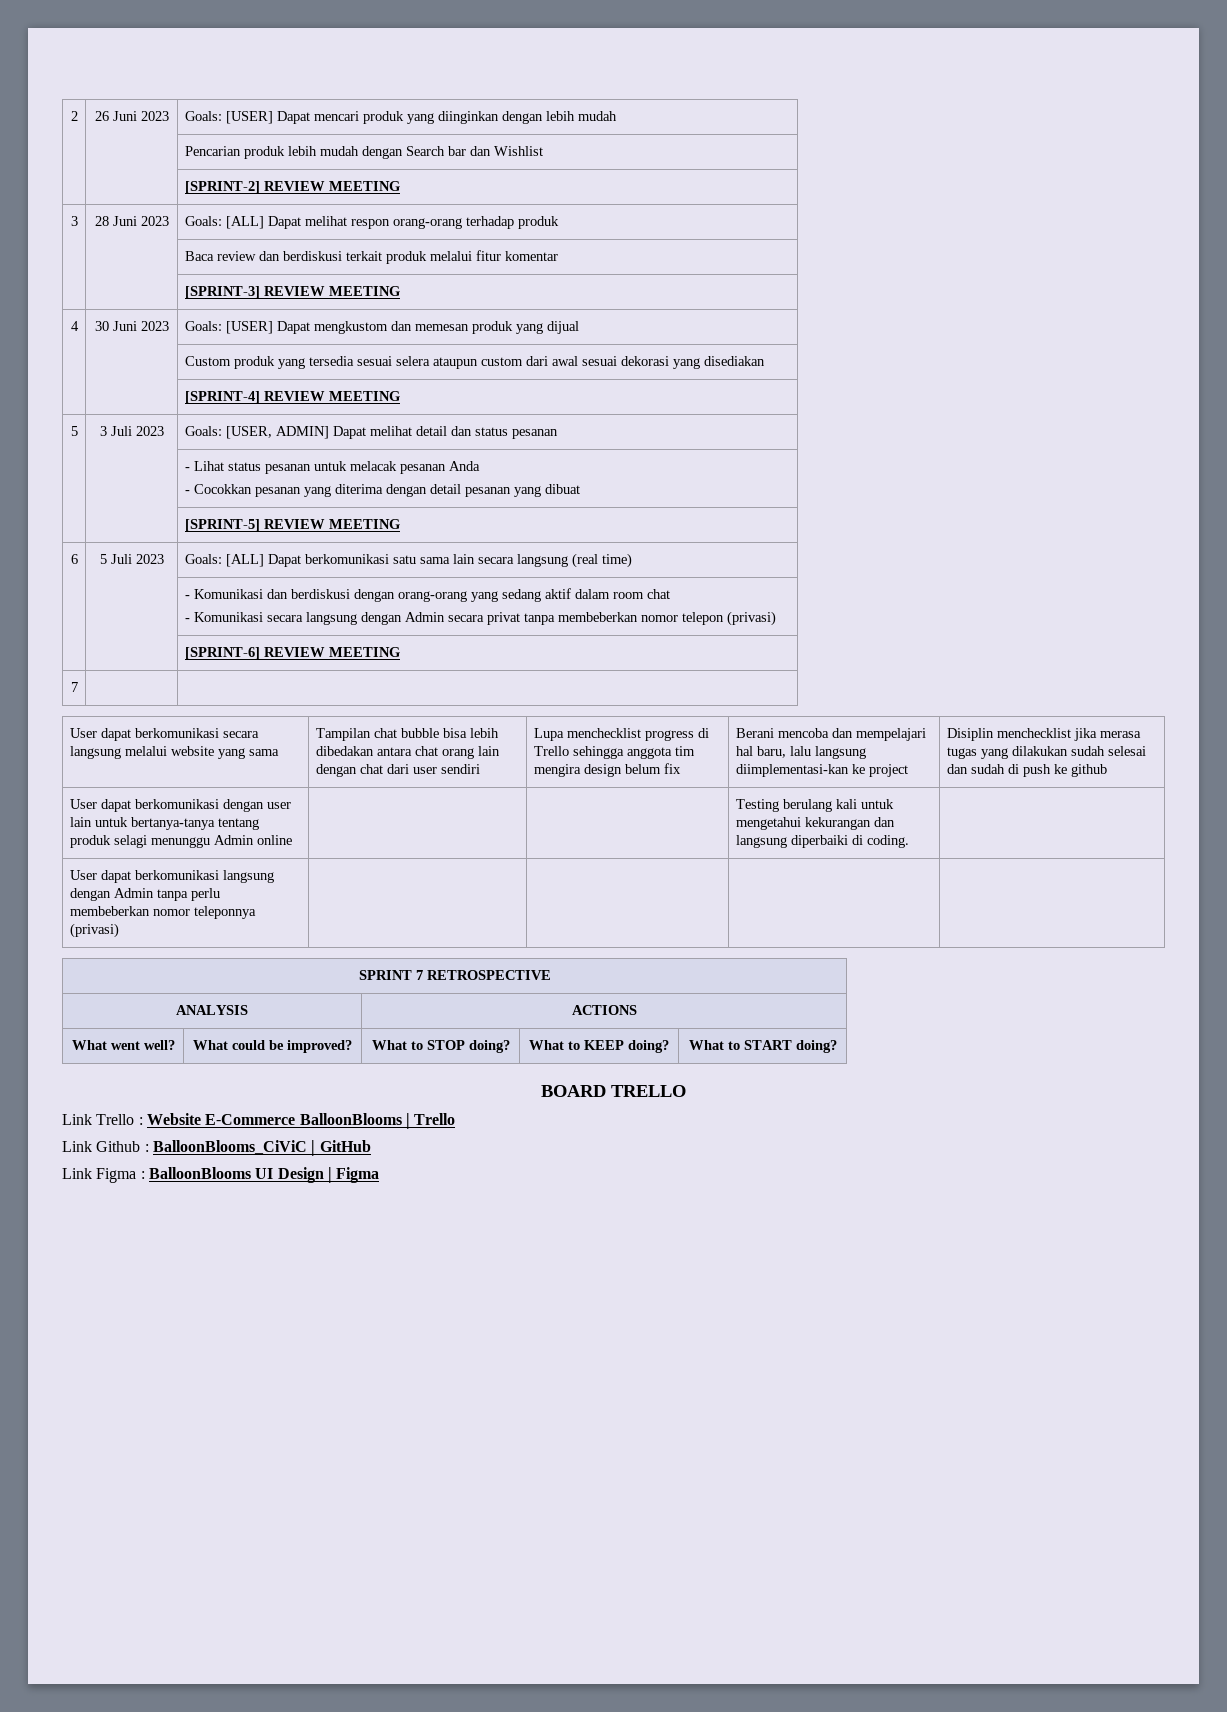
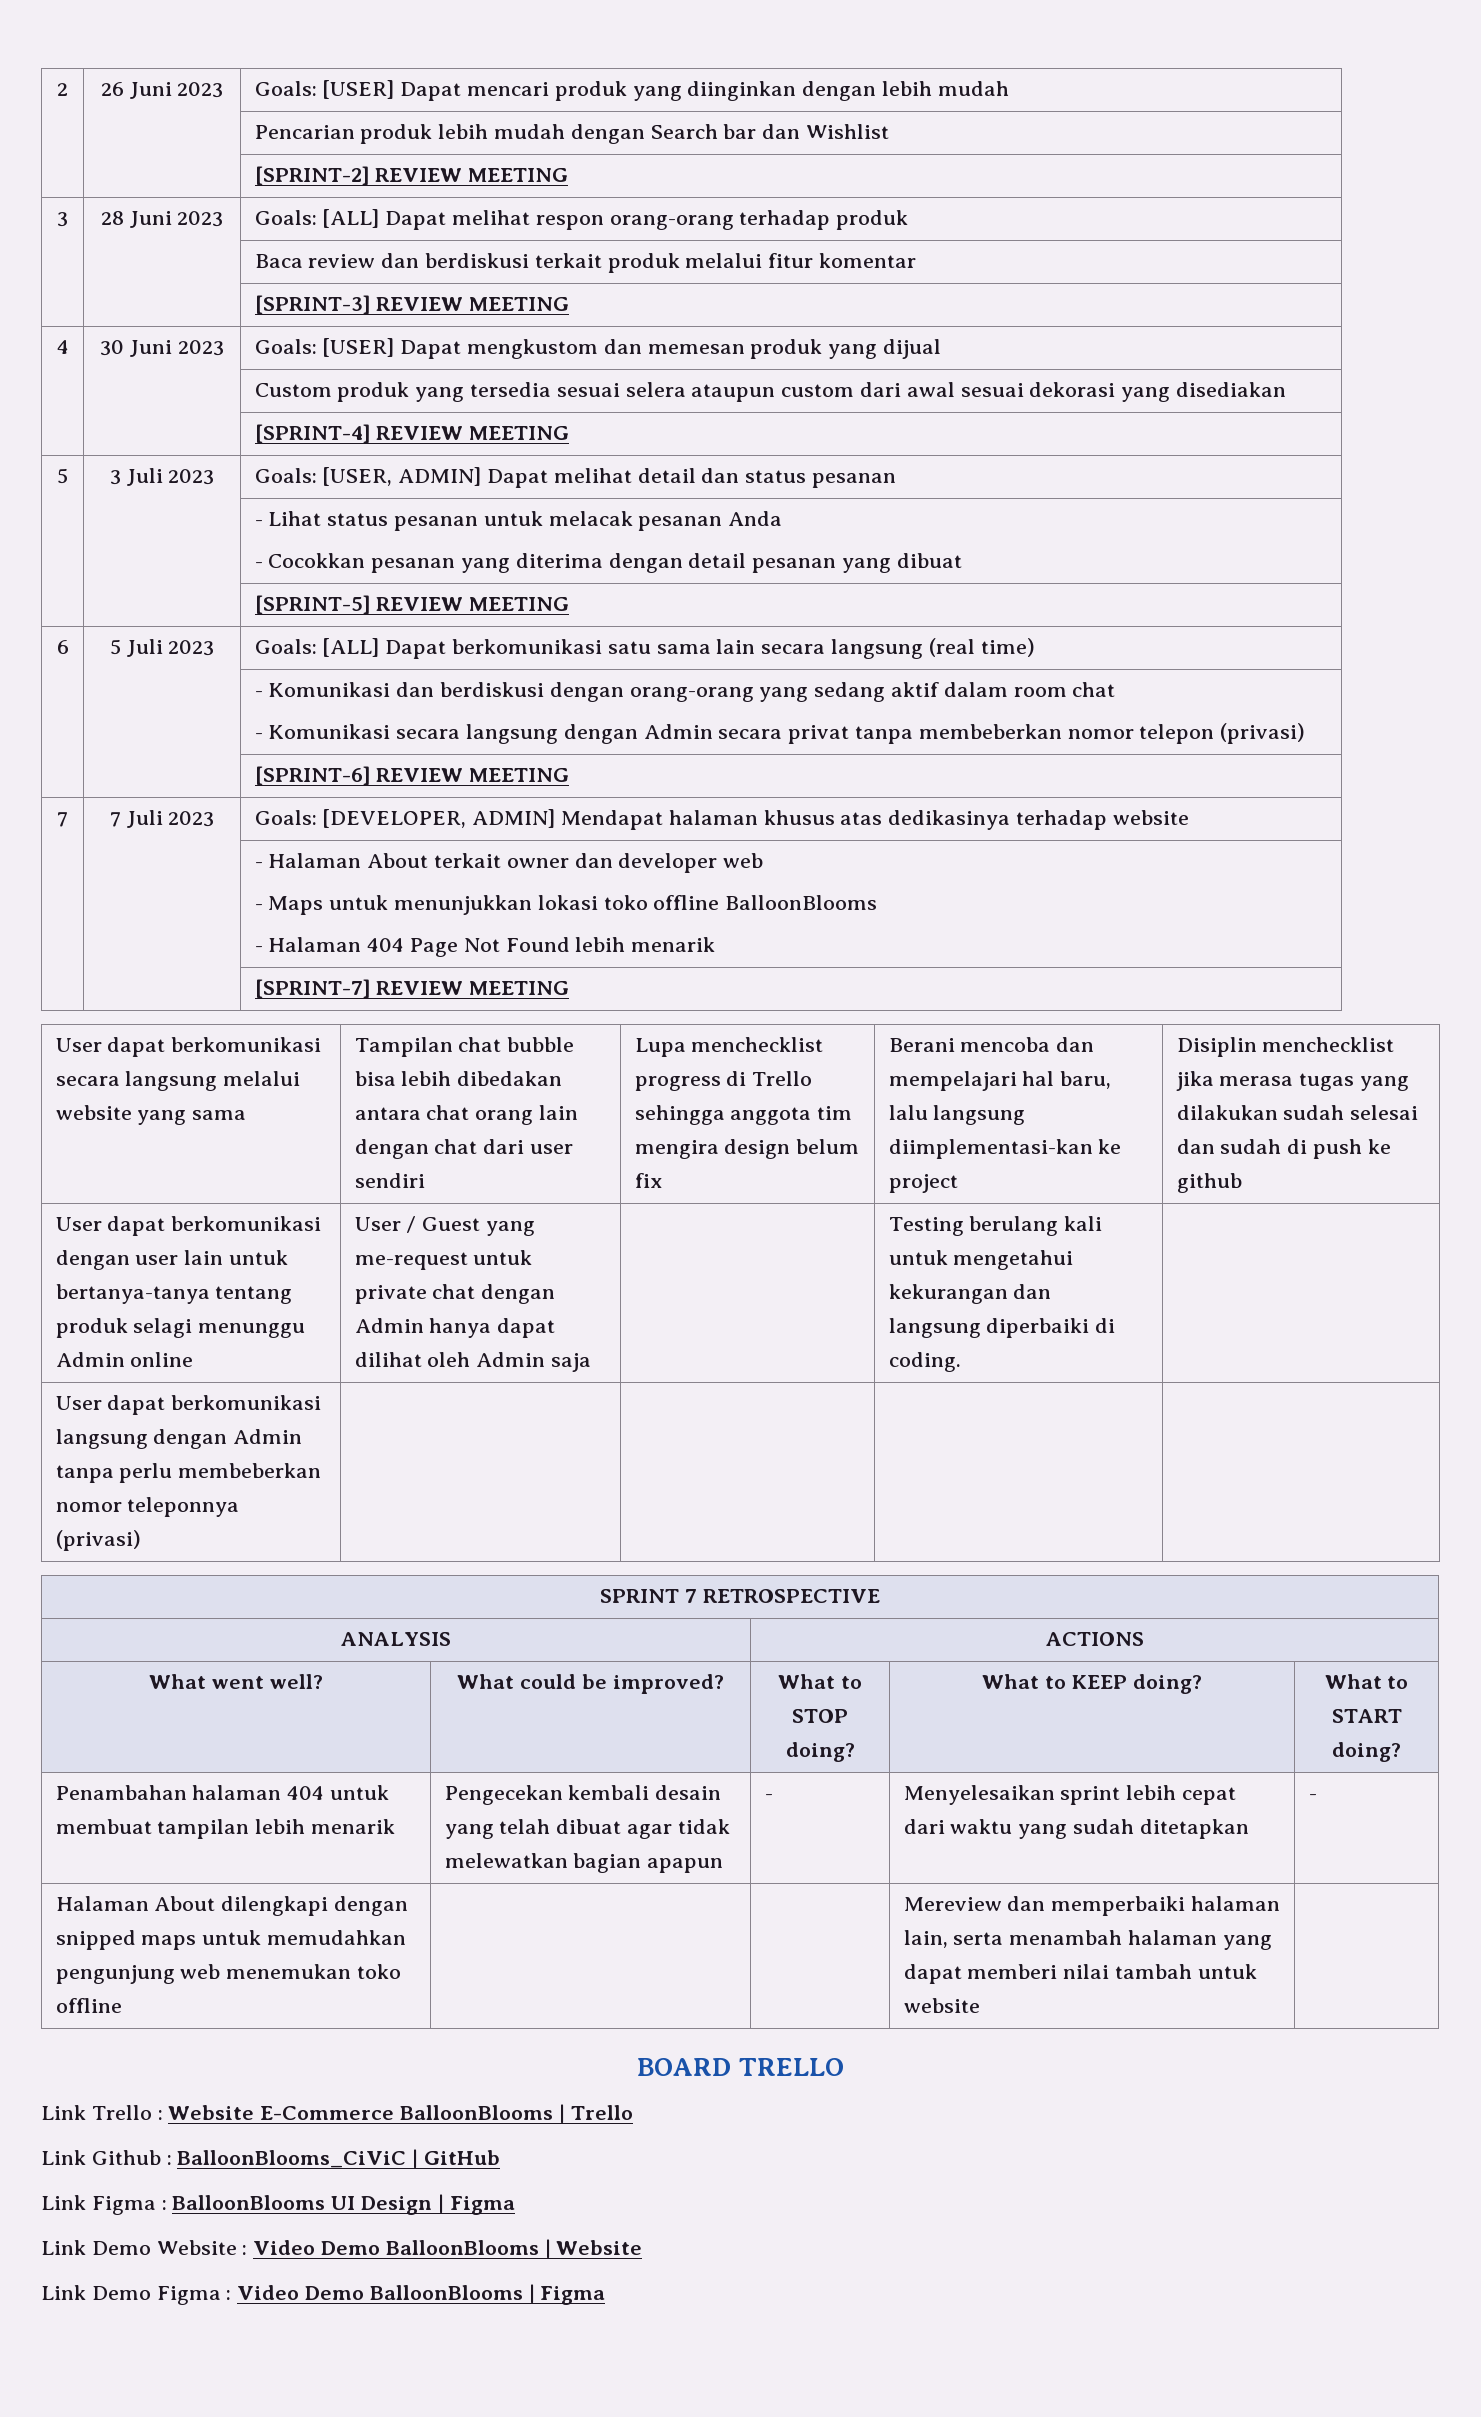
- 7 | |
+ 7 | 7 Juli 2023 | Goals: [DEVELOPER, ADMIN] Mendapat halaman khusus atas dedikasinya terhadap website
+ | | - Halaman About terkait owner dan developer web
+ - Maps untuk menunjukkan lokasi toko offline BalloonBlooms
+ - Halaman 404 Page Not Found lebih menarik
+ | | [SPRINT-7] REVIEW MEETING
+ User / Guest yang me-request untuk private chat dengan Admin hanya dapat dilihat oleh Admin saja
+ Penambahan halaman 404 untuk membuat tampilan lebih menarik | Pengecekan kembali desain yang telah dibuat agar tidak melewatkan bagian apapun | - | Menyelesaikan sprint lebih cepat dari waktu yang sudah ditetapkan | -
+ Halaman About dilengkapi dengan snipped maps untuk memudahkan pengunjung web menemukan toko offline | | | Mereview dan memperbaiki halaman lain, serta menambah halaman yang dapat memberi nilai tambah untuk website |
+ Link Demo Website : Video Demo BalloonBlooms | Website
+ Link Demo Figma : Video Demo BalloonBlooms | Figma

